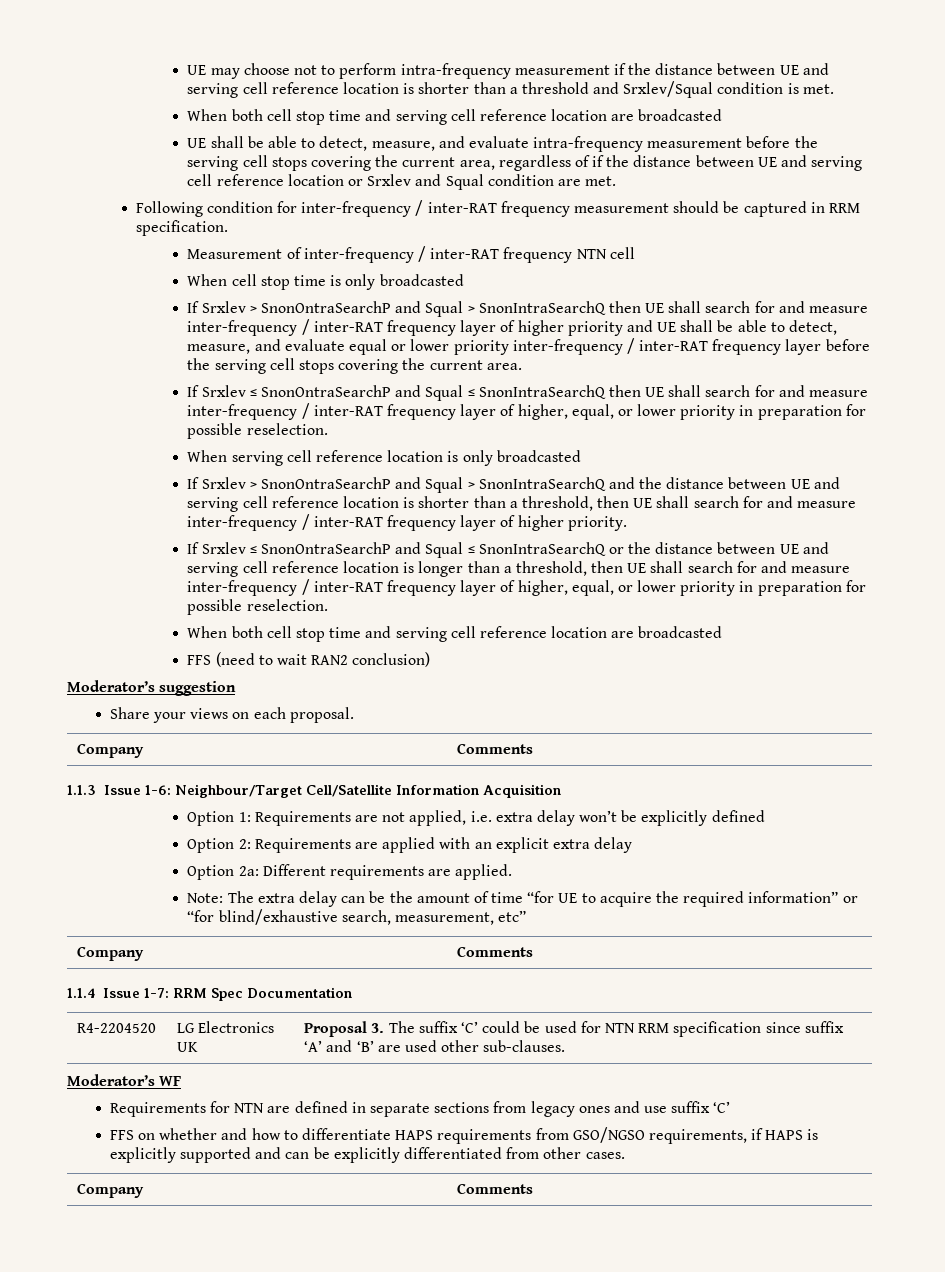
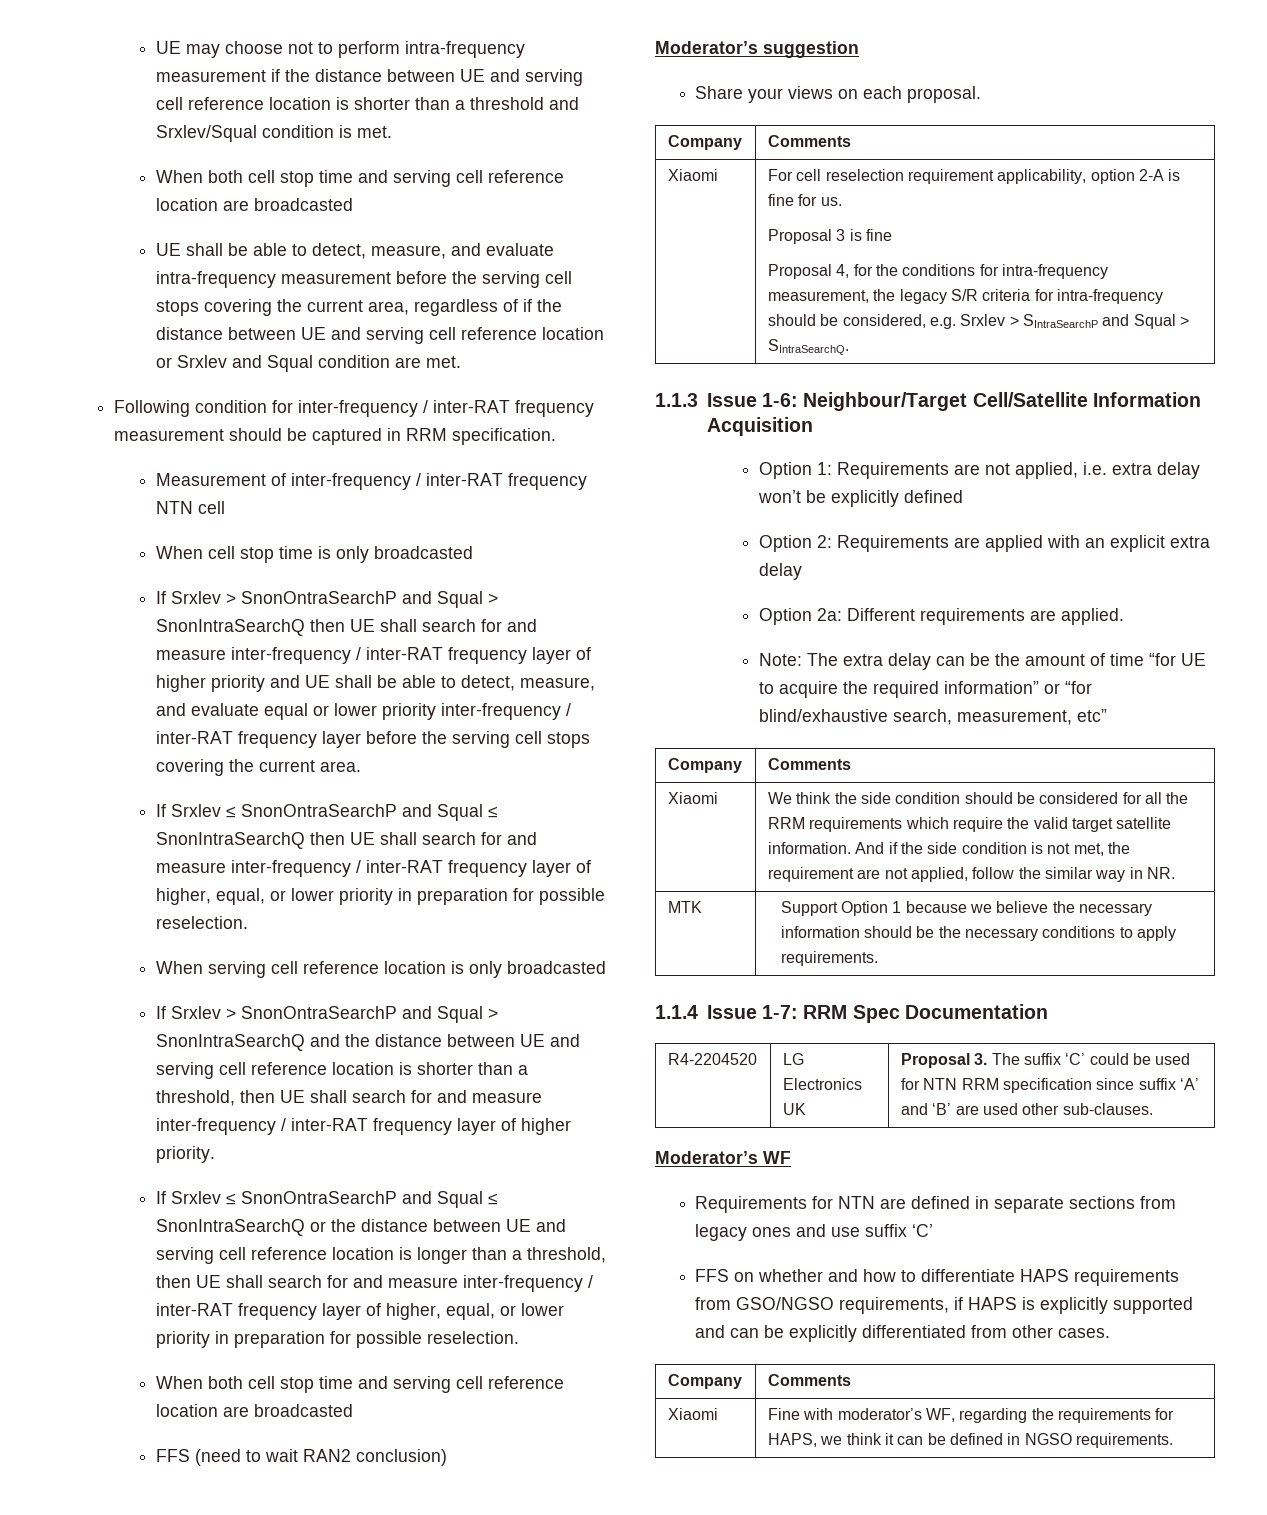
+ Xiaomi | For cell reselection requirement applicability, option 2-A is fine for us.
+ Proposal 3 is fine
+ Proposal 4, for the conditions for intra-frequency measurement, the legacy S/R criteria for intra-frequency should be considered, e.g. Srxlev > SIntraSearchP and Squal > SIntraSearchQ.
+ Xiaomi | We think the side condition should be considered for all the RRM requirements which require the valid target satellite information. And if the side condition is not met, the requirement are not applied, follow the similar way in NR.
+ MTK | Support Option 1 because we believe the necessary information should be the necessary conditions to apply requirements.
+ Xiaomi | Fine with moderator’s WF, regarding the requirements for HAPS, we think it can be defined in NGSO requirements.

